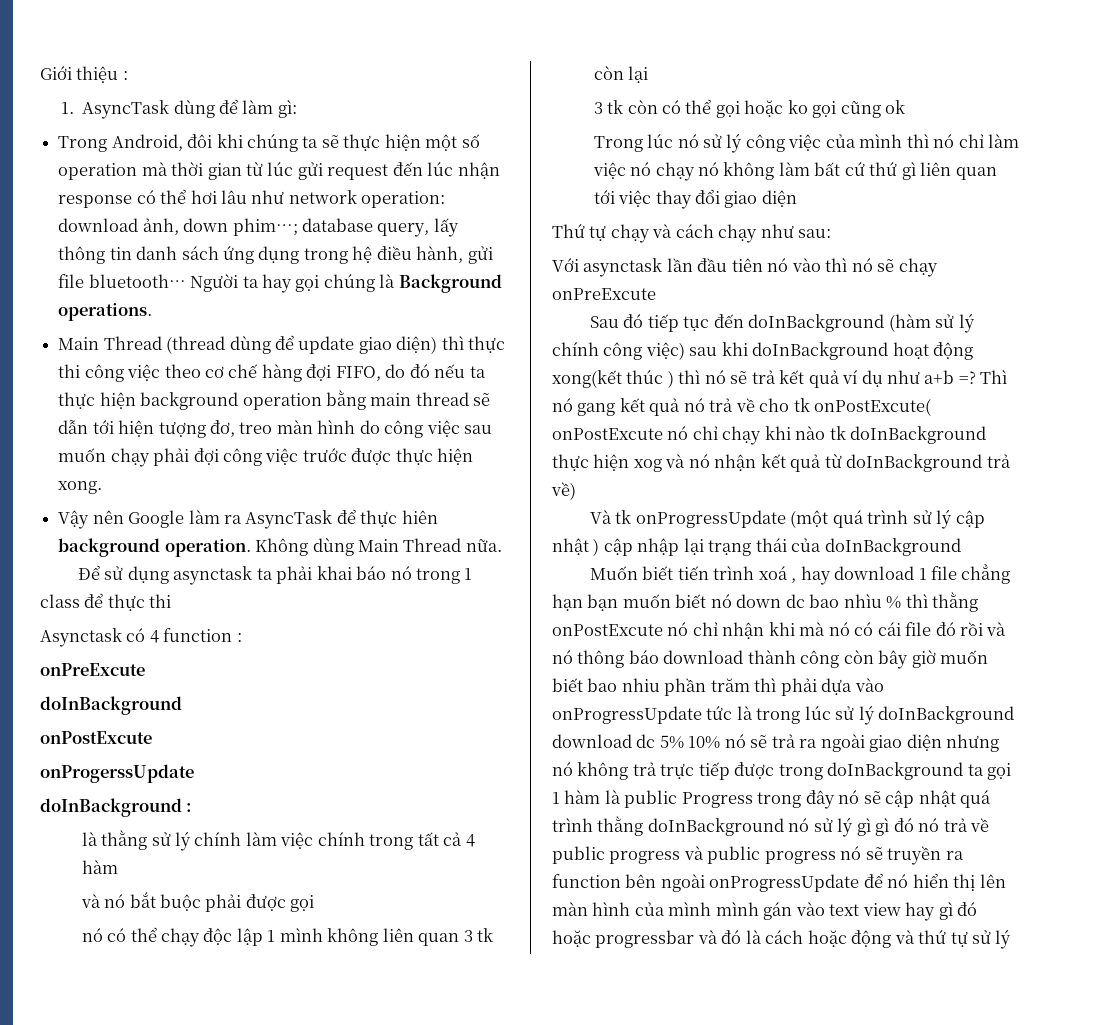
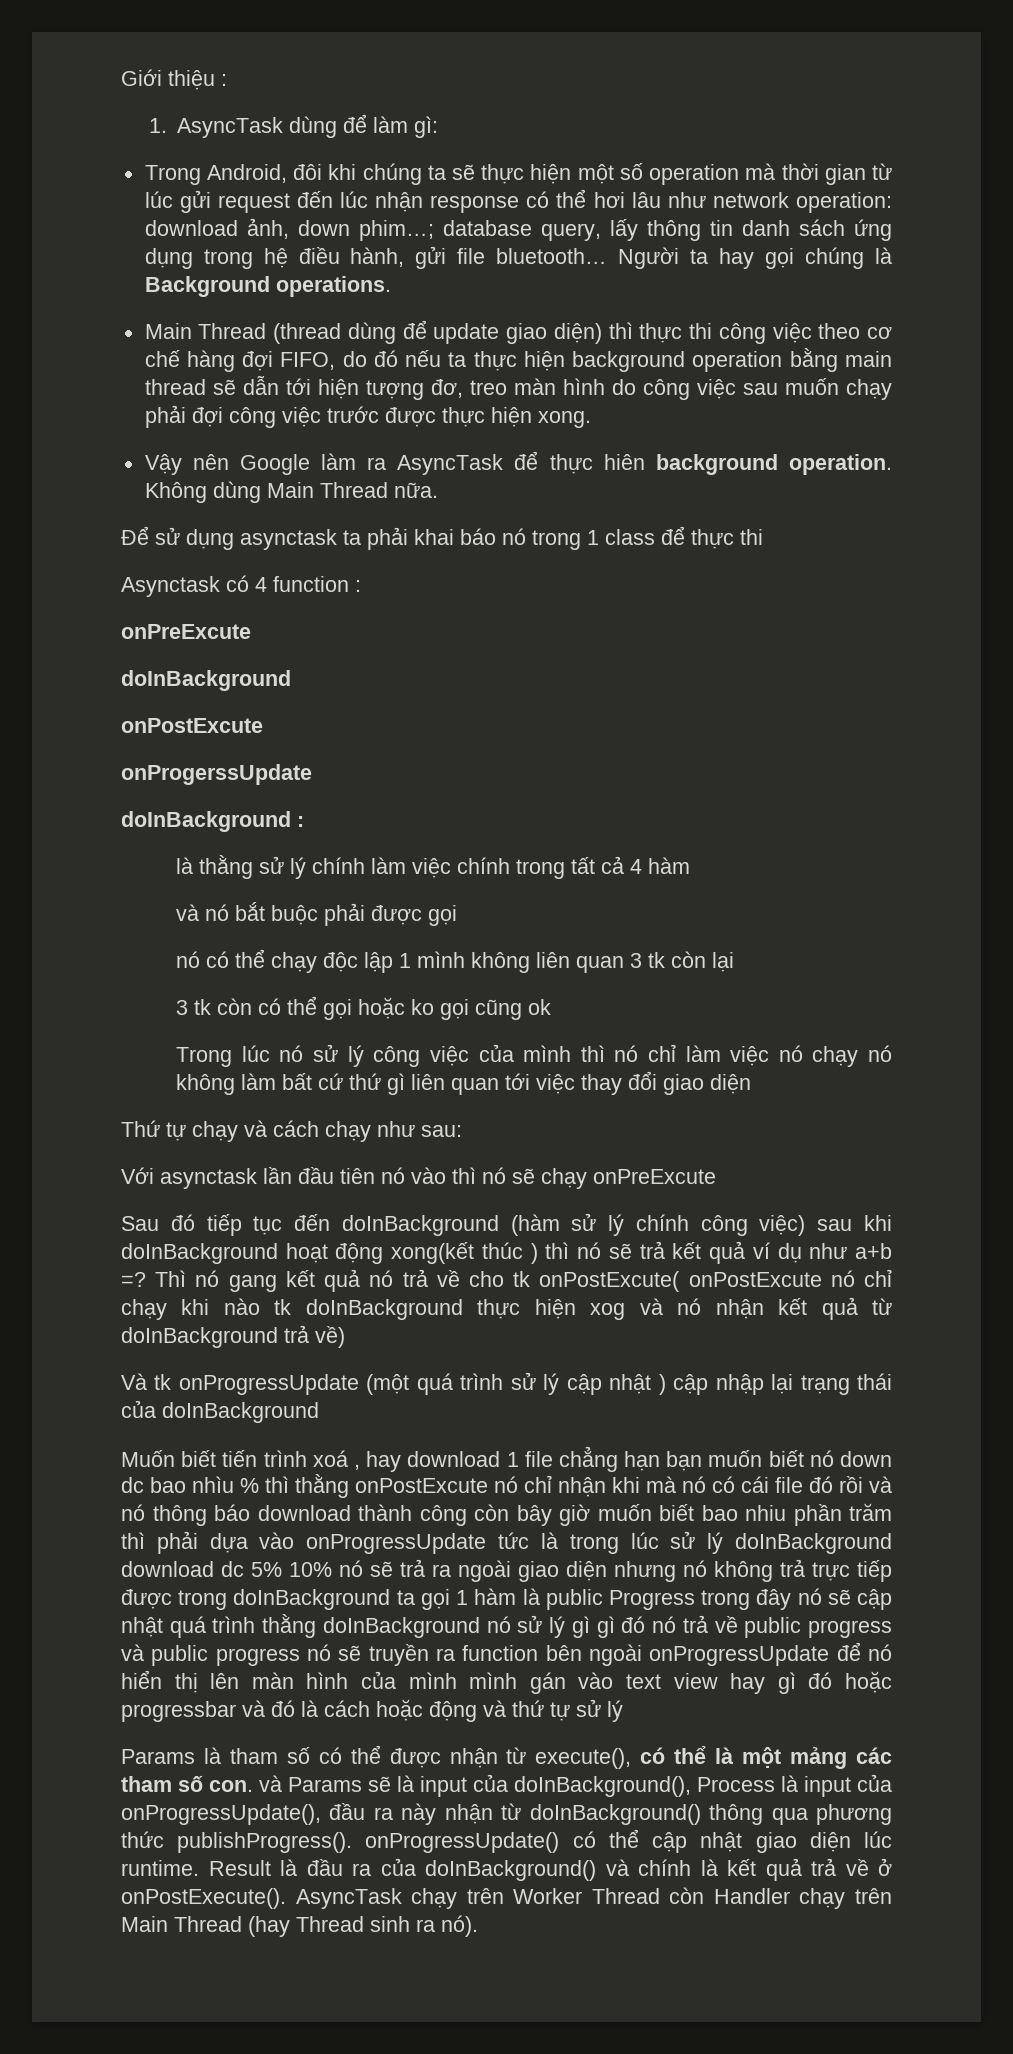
+ Params là tham số có thể được nhận từ execute(), có thể là một mảng các tham số con. và Params sẽ là input của doInBackground(), Process là input của onProgressUpdate(), đầu ra này nhận từ doInBackground() thông qua phương thức publishProgress(). onProgressUpdate() có thể cập nhật giao diện lúc runtime. Result là đầu ra của doInBackground() và chính là kết quả trả về ở onPostExecute(). AsyncTask chạy trên Worker Thread còn Handler chạy trên Main Thread (hay Thread sinh ra nó).

